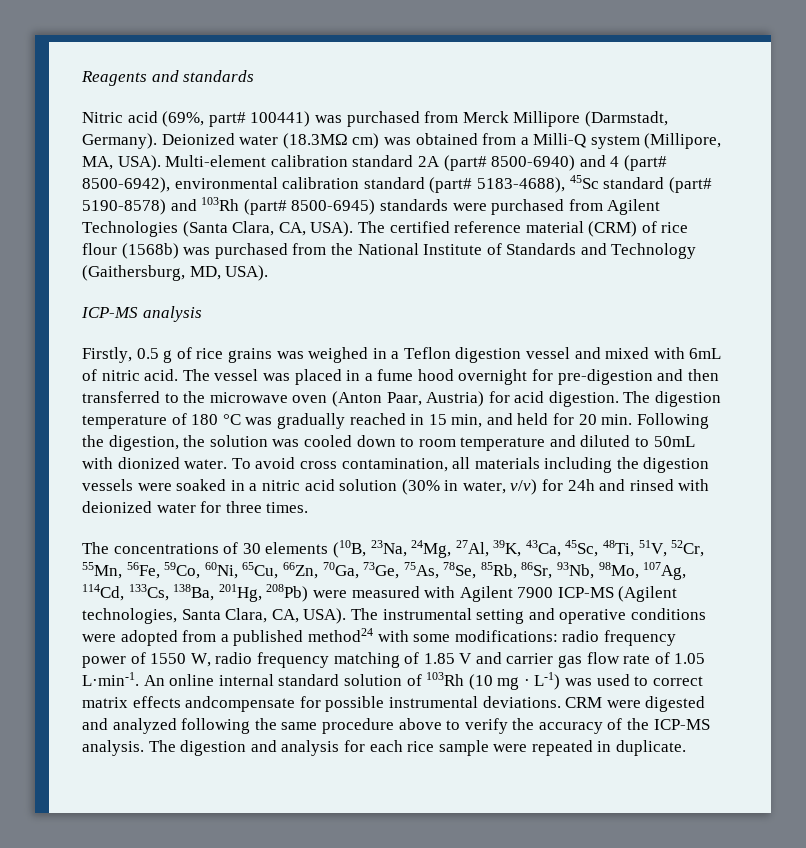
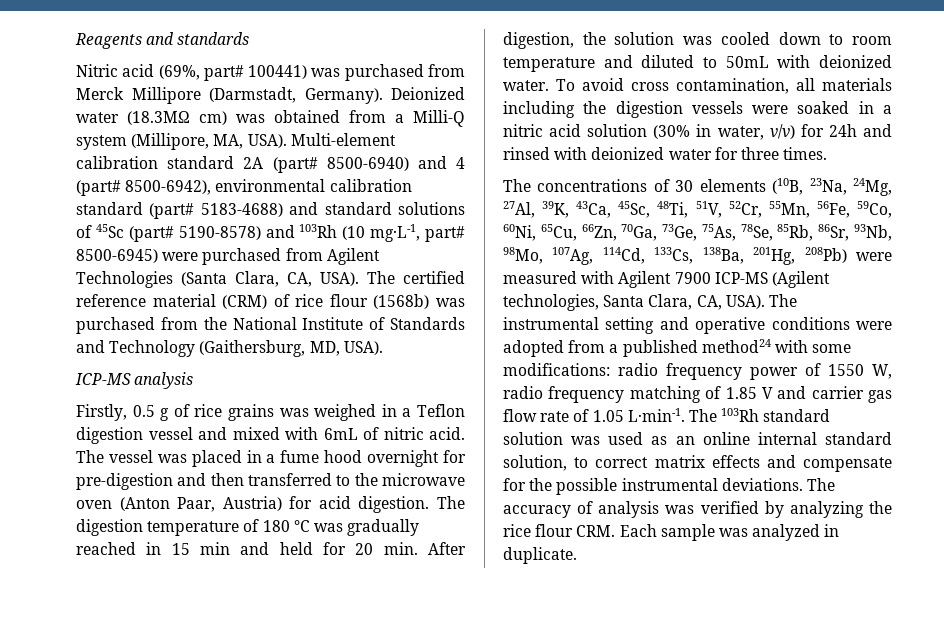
- Multi-element calibration standard 2A (part# 8500-6940) and 4 (part# 8500-6942), environmental calibration standard (part# 5183-4688), 45Sc standard (part# 5190-8578) and 103Rh (part# 8500-6945) standards were purchased from Agilent Technologies (Santa Clara, CA, USA).
+ Multi-element calibration standard 2A (part# 8500-6940) and 4 (part# 8500-6942), environmental calibration standard (part# 5183-4688) and standard solutions of 45Sc (part# 5190-8578) and 103Rh (10 mg·L-1, part# 8500-6945) were purchased from Agilent Technologies (Santa Clara, CA, USA).
- The digestion temperature of 180 °C was gradually reached in 15 min, and held for 20 min. Following the digestion, the solution was cooled down to room temperature and diluted to 50mL with dionized water.
+ The digestion temperature of 180 °C was gradually reached in 15 min and held for 20 min. After digestion, the solution was cooled down to room temperature and diluted to 50mL with deionized water.
- An online internal standard solution of 103Rh (10 mg · L-1) was used to correct matrix effects andcompensate for possible instrumental deviations. CRM were digested and analyzed following the same procedure above to verify the accuracy of the ICP-MS analysis. The digestion and analysis for each rice sample were repeated in duplicate.
+ The 103Rh standard solution was used as an online internal standard solution, to correct matrix effects and compensate for the possible instrumental deviations. The accuracy of analysis was verified by analyzing the rice flour CRM. Each sample was analyzed in duplicate.

